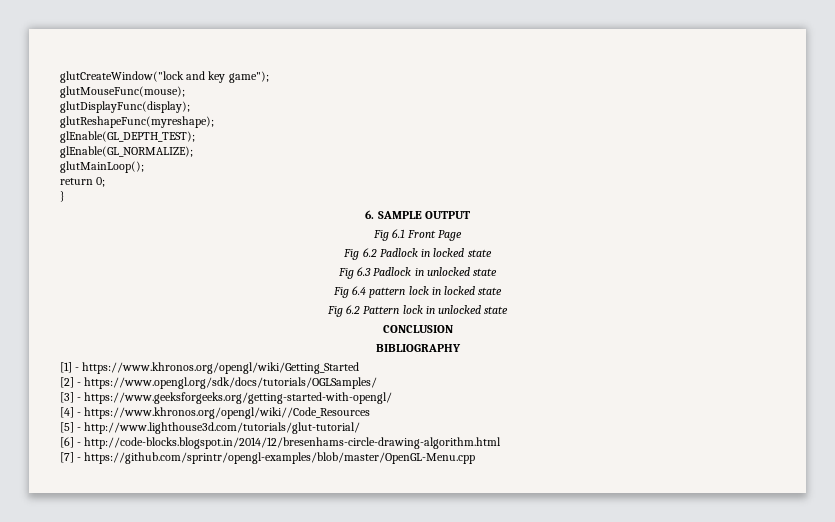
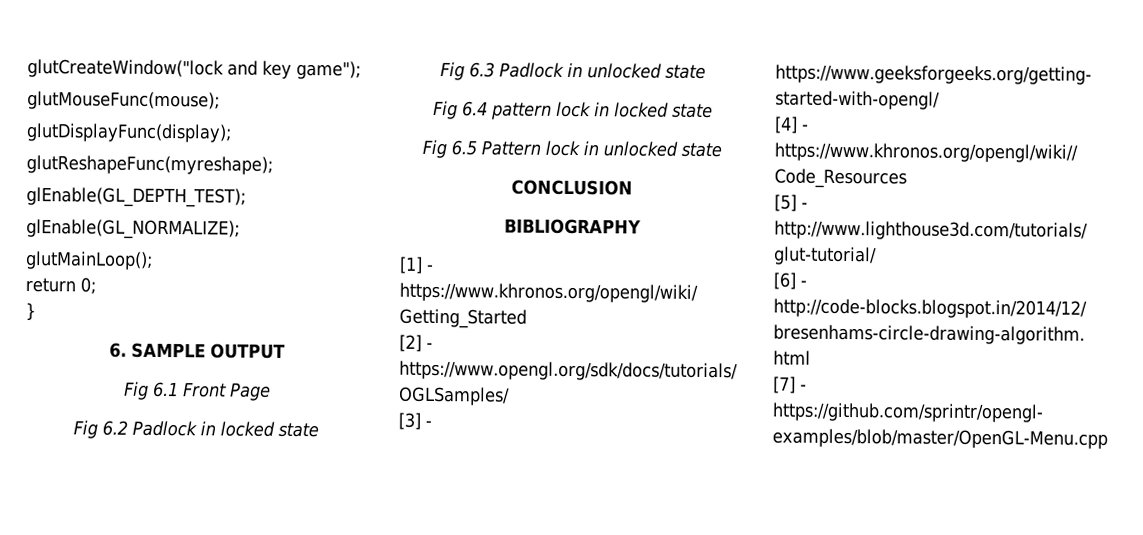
- Fig 6.2 Pattern lock in unlocked state
+ Fig 6.5 Pattern lock in unlocked state

